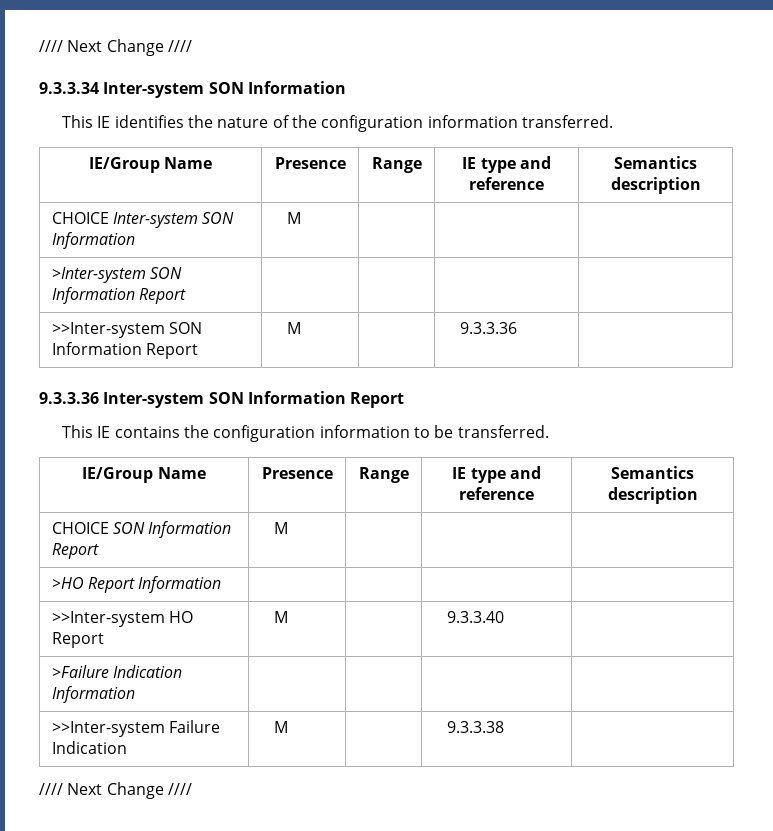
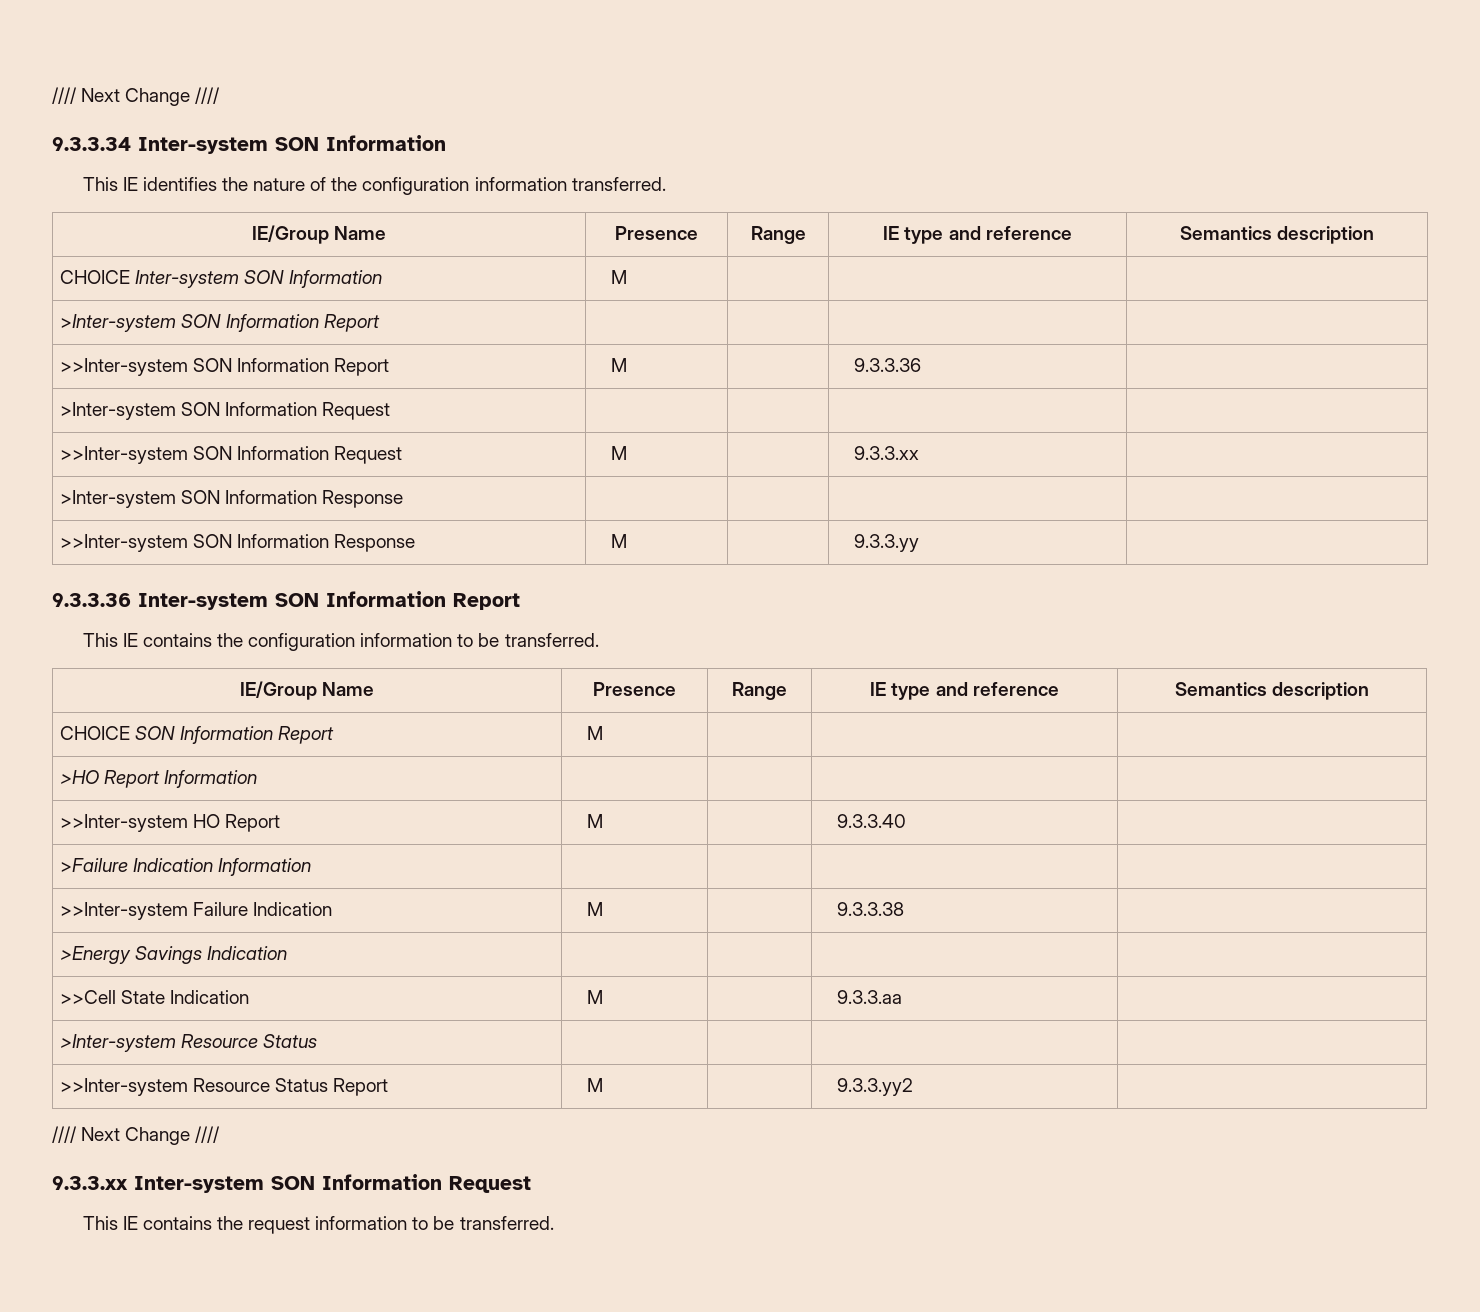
+ >Inter-system SON Information Request | | | |
+ >>Inter-system SON Information Request | M | | 9.3.3.xx |
+ >Inter-system SON Information Response | | | |
+ >>Inter-system SON Information Response | M | | 9.3.3.yy |
  >>Inter-system Failure Indication | M | | 9.3.3.38 |
+ >Energy Savings Indication | | | |
+ >>Cell State Indication | M | | 9.3.3.aa |
+ >Inter-system Resource Status | | | |
+ >>Inter-system Resource Status Report | M | | 9.3.3.yy2 |
  //// Next Change ////
+ 9.3.3.xx Inter-system SON Information Request
+ This IE contains the request information to be transferred.

